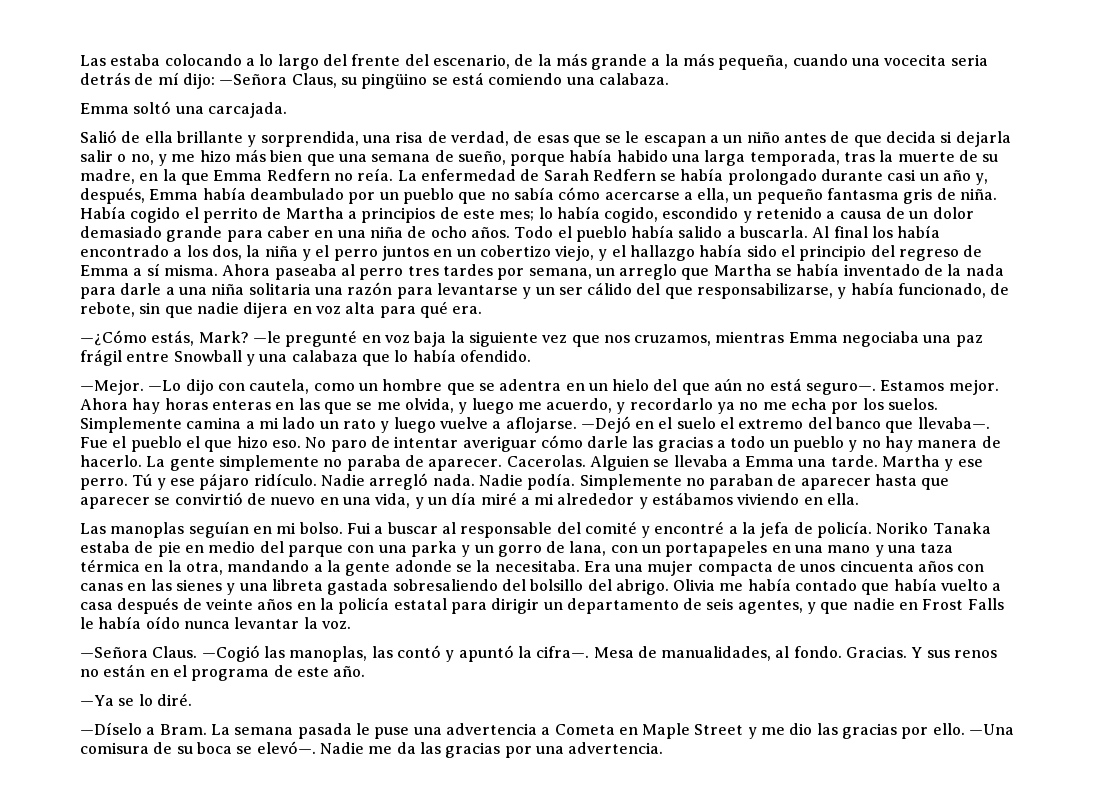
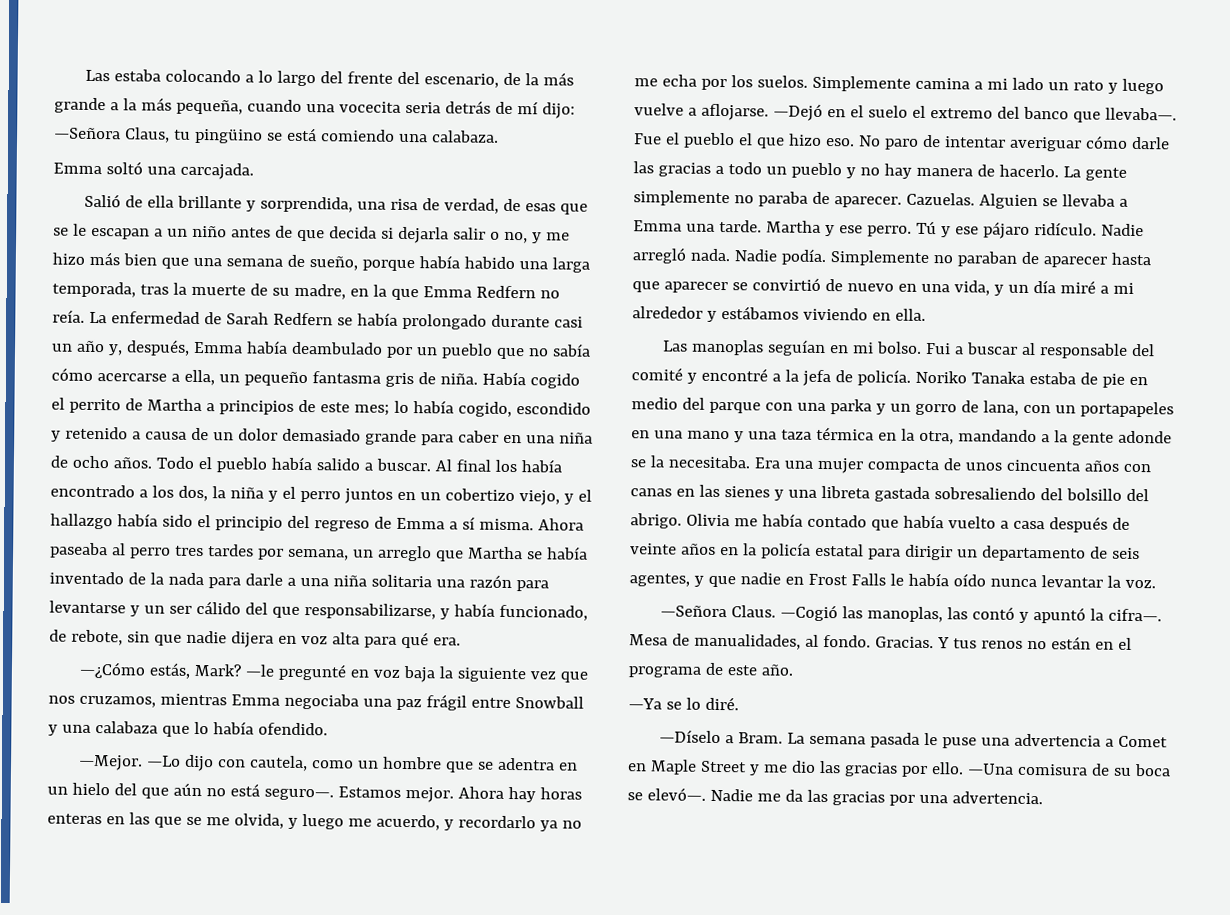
- Las estaba colocando a lo largo del frente del escenario, de la más grande a la más pequeña, cuando una vocecita seria detrás de mí dijo: —Señora Claus, su pingüino se está comiendo una calabaza.
+ Las estaba colocando a lo largo del frente del escenario, de la más grande a la más pequeña, cuando una vocecita seria detrás de mí dijo: —Señora Claus, tu pingüino se está comiendo una calabaza.
- Todo el pueblo había salido a buscarla.
+ Todo el pueblo había salido a buscar.
- Cacerolas.
+ Cazuelas.
- Y sus renos no están en el programa de este año.
+ Y tus renos no están en el programa de este año.
- La semana pasada le puse una advertencia a Cometa en Maple Street y me dio las gracias por ello.
+ La semana pasada le puse una advertencia a Comet en Maple Street y me dio las gracias por ello.

